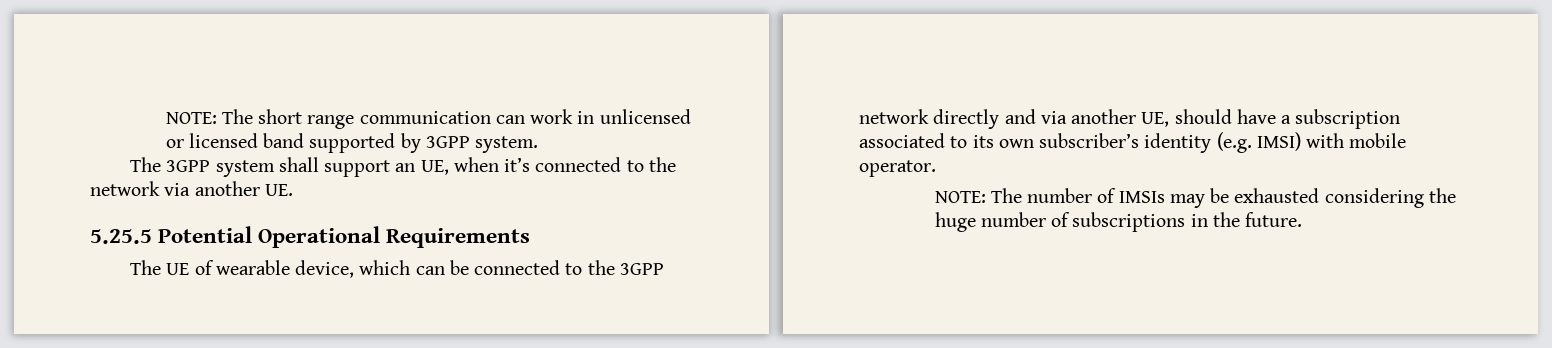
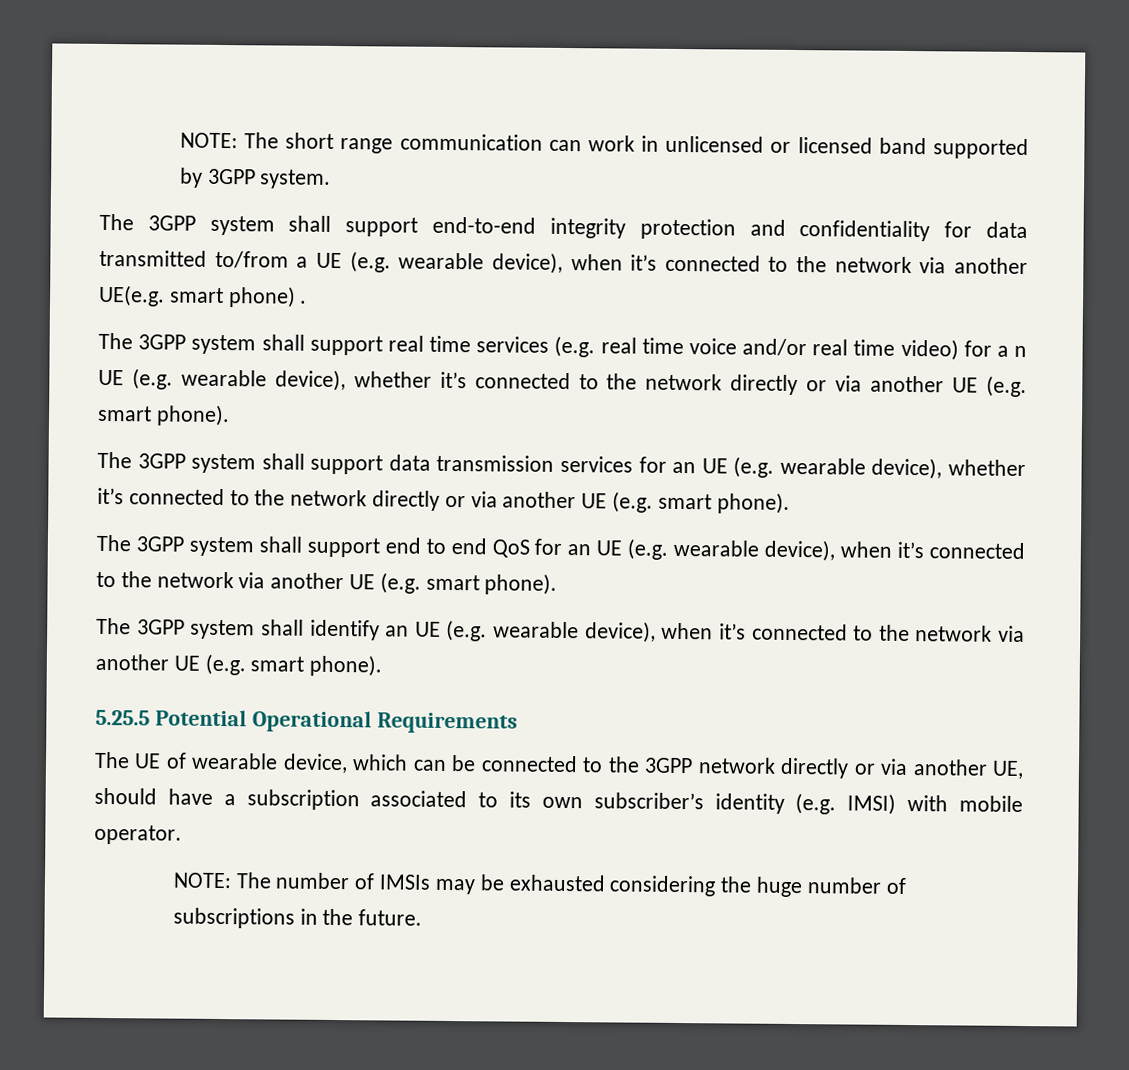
- The 3GPP system shall support an UE, when it’s connected to the network via another UE.
+ The 3GPP system shall support end-to-end integrity protection and confidentiality for data transmitted to/from a UE (e.g. wearable device), when it’s connected to the network via another UE(e.g. smart phone) .
+ The 3GPP system shall support real time services (e.g. real time voice and/or real time video) for a n UE (e.g. wearable device), whether it’s connected to the network directly or via another UE (e.g. smart phone).
+ The 3GPP system shall support data transmission services for an UE (e.g. wearable device), whether it’s connected to the network directly or via another UE (e.g. smart phone).
+ The 3GPP system shall support end to end QoS for an UE (e.g. wearable device), when it’s connected to the network via another UE (e.g. smart phone).
+ The 3GPP system shall identify an UE (e.g. wearable device), when it’s connected to the network via another UE (e.g. smart phone).
- The UE of wearable device, which can be connected to the 3GPP network directly and via another UE, should have a subscription associated to its own subscriber’s identity (e.g. IMSI) with mobile operator.
+ The UE of wearable device, which can be connected to the 3GPP network directly or via another UE, should have a subscription associated to its own subscriber’s identity (e.g. IMSI) with mobile operator.

